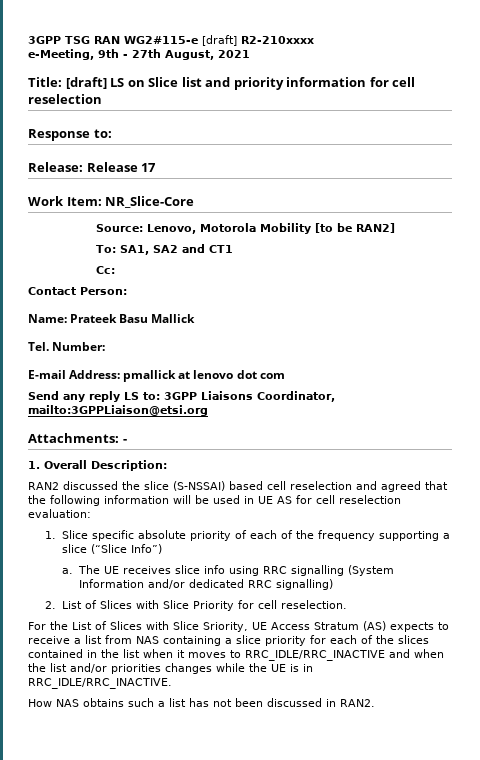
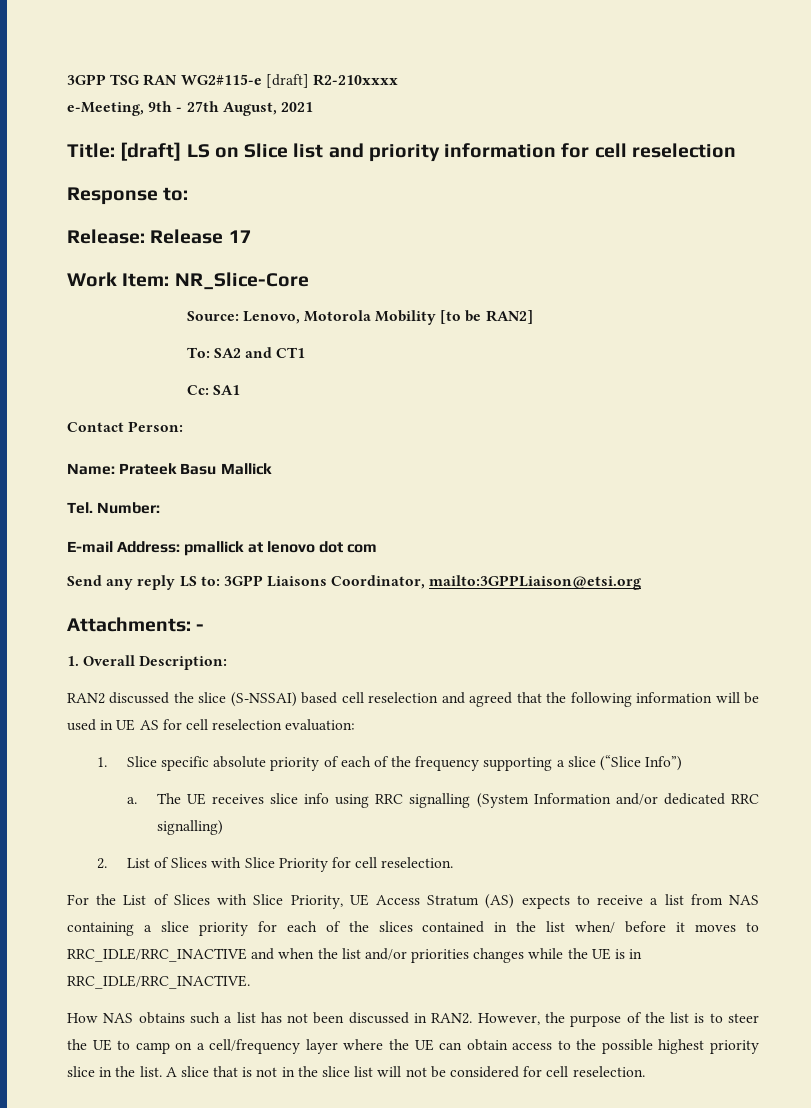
- To: SA1, SA2 and CT1
+ To: SA2 and CT1
- Cc:
+ Cc: SA1
- For the List of Slices with Slice Sriority, UE Access Stratum (AS) expects to receive a list from NAS containing a slice priority for each of the slices contained in the list when it moves to RRC_IDLE/RRC_INACTIVE and when the list and/or priorities changes while the UE is in RRC_IDLE/RRC_INACTIVE.
+ For the List of Slices with Slice Priority, UE Access Stratum (AS) expects to receive a list from NAS containing a slice priority for each of the slices contained in the list when/ before it moves to RRC_IDLE/RRC_INACTIVE and when the list and/or priorities changes while the UE is in RRC_IDLE/RRC_INACTIVE.
+ However, the purpose of the list is to steer the UE to camp on a cell/frequency layer where the UE can obtain access to the possible highest priority slice in the list. A slice that is not in the slice list will not be considered for cell reselection.

